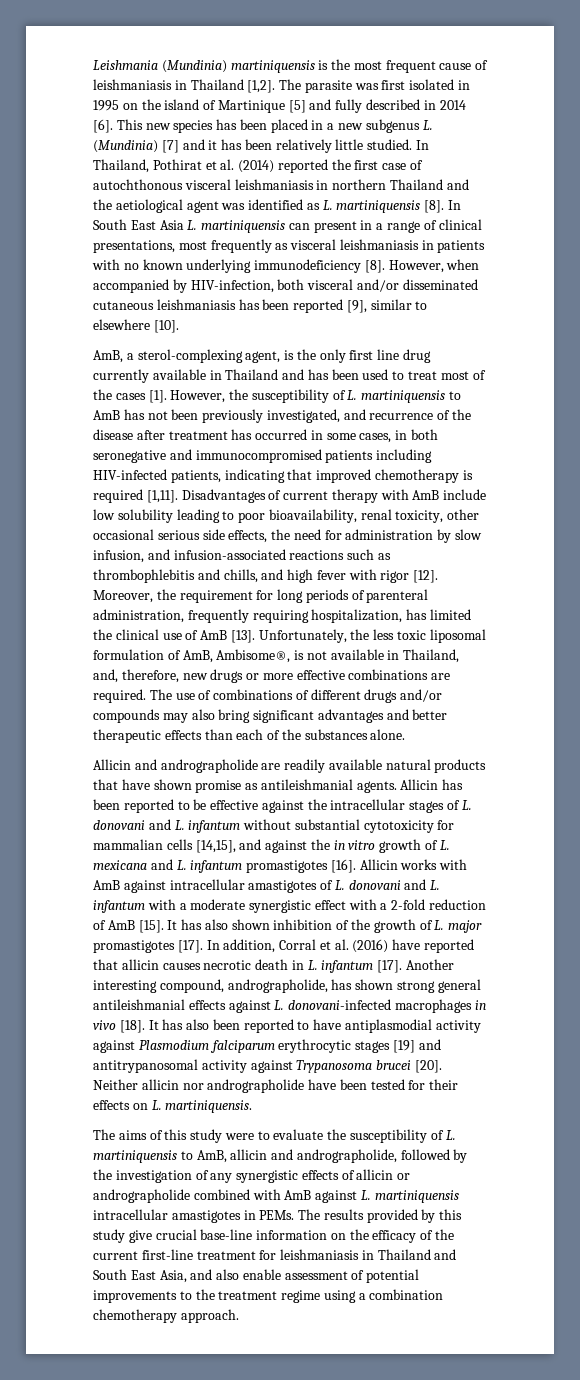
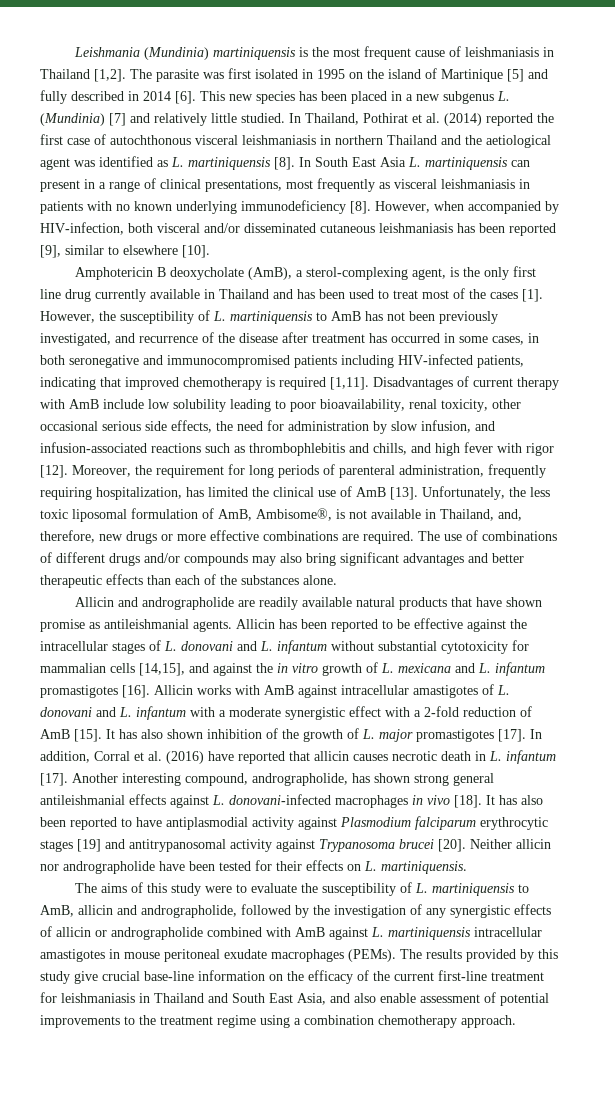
- This new species has been placed in a new subgenus L. (Mundinia) [7] and it has been relatively little studied.
+ This new species has been placed in a new subgenus L. (Mundinia) [7] and relatively little studied.
- AmB, a sterol-complexing agent, is the only first line drug currently available in Thailand and has been used to treat most of the cases [1].
+ Amphotericin B deoxycholate (AmB), a sterol-complexing agent, is the only first line drug currently available in Thailand and has been used to treat most of the cases [1].
- The aims of this study were to evaluate the susceptibility of L. martiniquensis to AmB, allicin and andrographolide, followed by the investigation of any synergistic effects of allicin or andrographolide combined with AmB against L. martiniquensis intracellular amastigotes in PEMs.
+ The aims of this study were to evaluate the susceptibility of L. martiniquensis to AmB, allicin and andrographolide, followed by the investigation of any synergistic effects of allicin or andrographolide combined with AmB against L. martiniquensis intracellular amastigotes in mouse peritoneal exudate macrophages (PEMs).

